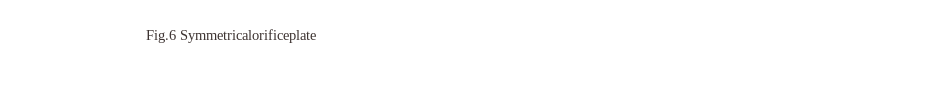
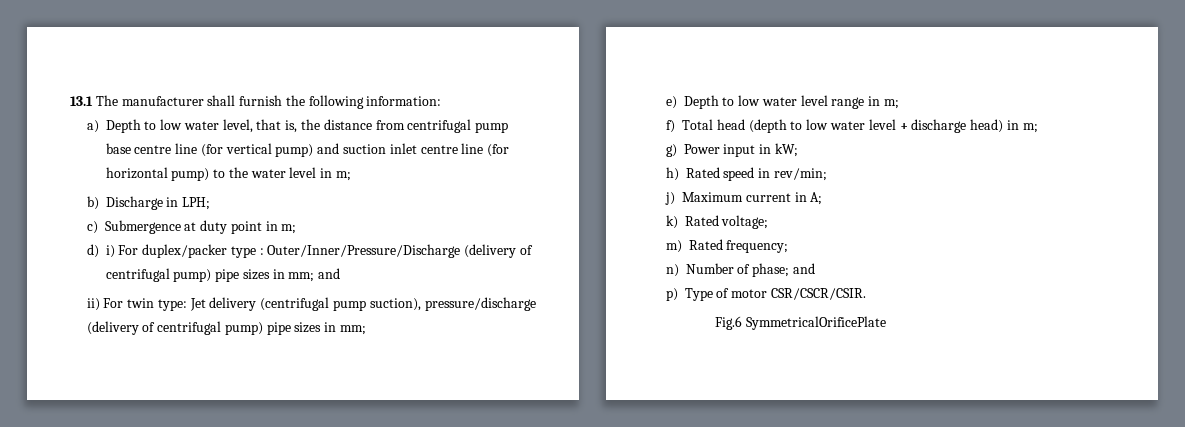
- Fig.6 Symmetricalorificeplate
+ 13.1 The manufacturer shall furnish the following information:
+ a) Depth to low water level, that is, the distance from centrifugal pump base centre line (for vertical pump) and suction inlet centre line (for horizontal pump) to the water level in m;
+ b) Discharge in LPH;
+ c) Submergence at duty point in m;
+ d) i) For duplex/packer type : Outer/Inner/Pressure/Discharge (delivery of centrifugal pump) pipe sizes in mm; and
+ ii) For twin type: Jet delivery (centrifugal pump suction), pressure/discharge (delivery of centrifugal pump) pipe sizes in mm;
+ e) Depth to low water level range in m;
+ f) Total head (depth to low water level + discharge head) in m;
+ g) Power input in kW;
+ h) Rated speed in rev/min;
+ j) Maximum current in A;
+ k) Rated voltage;
+ m) Rated frequency;
+ n) Number of phase; and
+ p) Type of motor CSR/CSCR/CSIR.
+ Fig.6 SymmetricalOrificePlate

